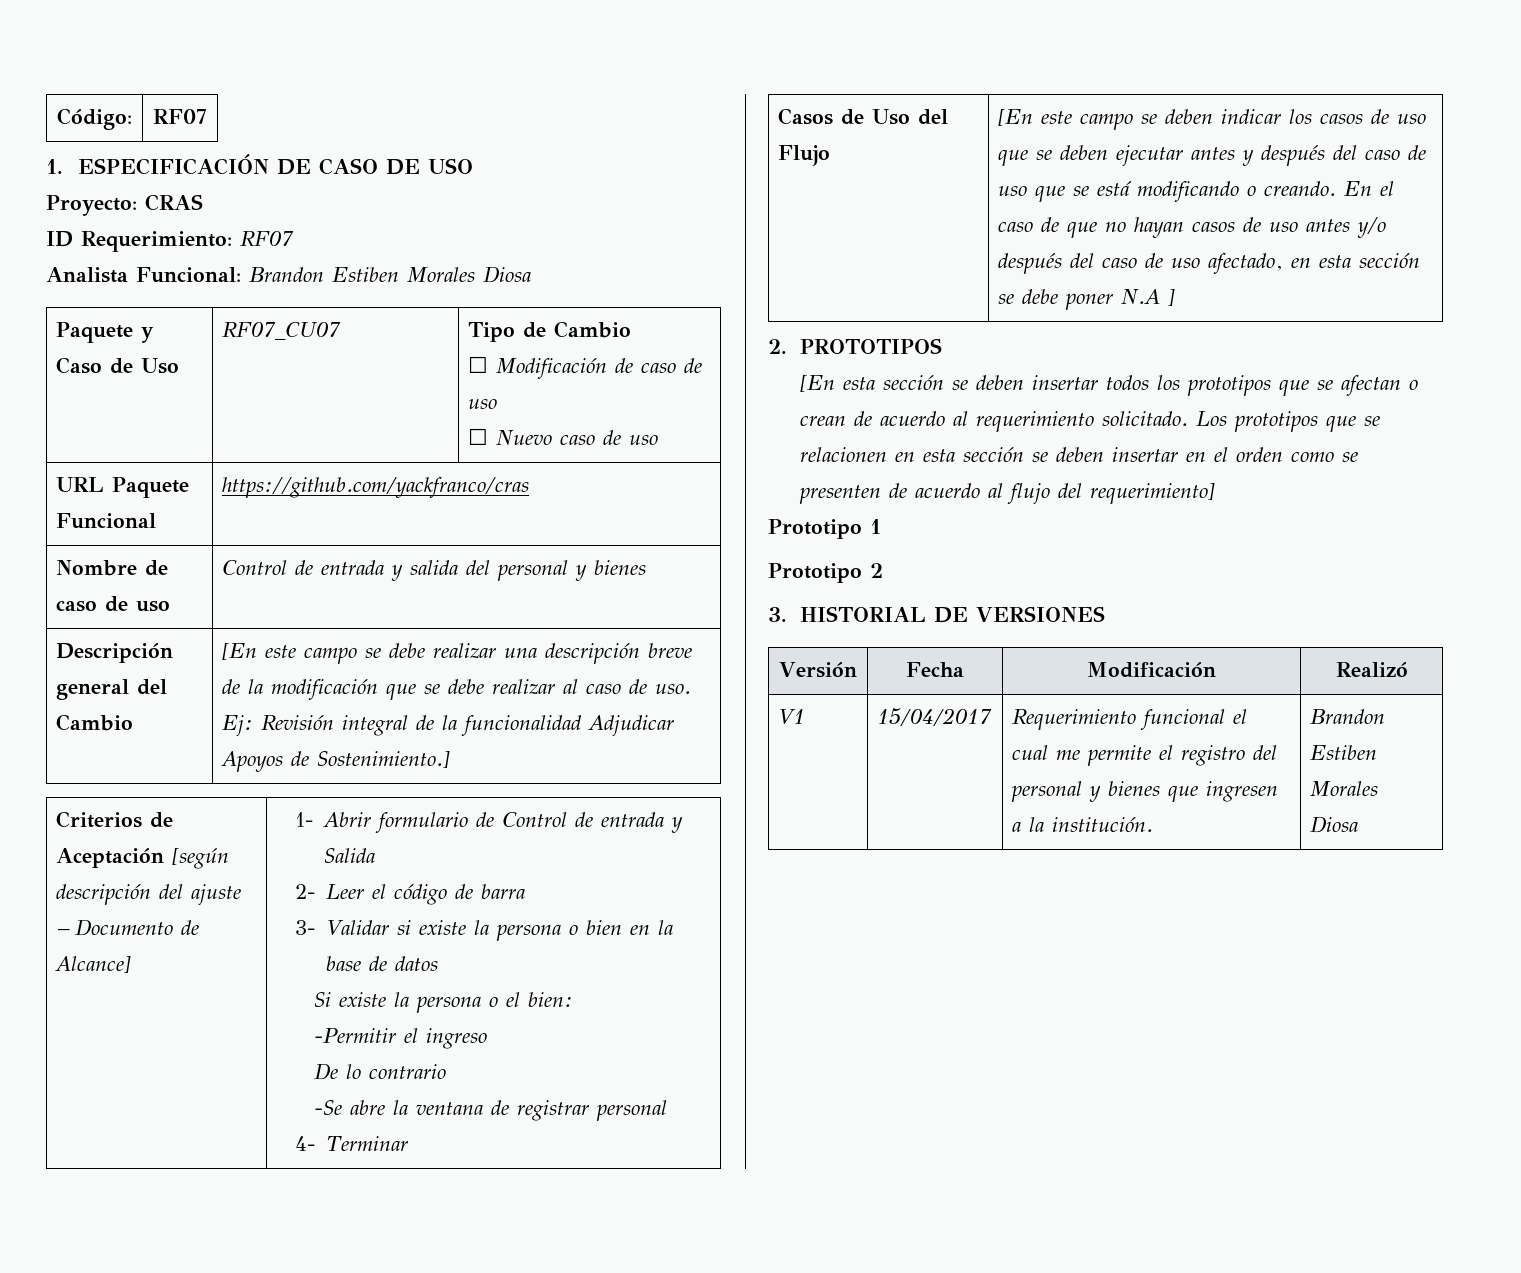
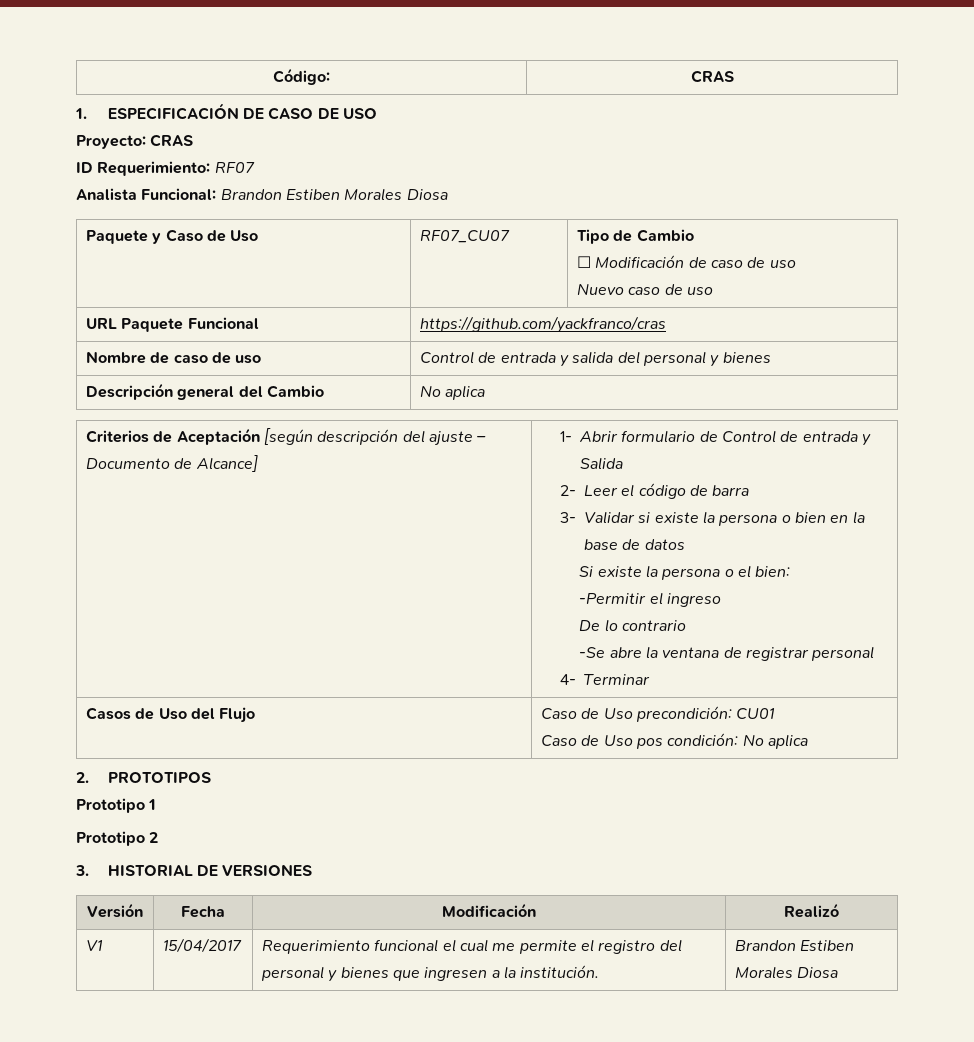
- Código: | RF07
+ Código: | CRAS
  Paquete y Caso de Uso | RF07_CU07 | Tipo de Cambio
  ☐ Modificación de caso de uso
- ☐ Nuevo caso de uso
+ Nuevo caso de uso
- Descripción general del Cambio | [En este campo se debe realizar una descripción breve de la modificación que se debe realizar al caso de uso. Ej: Revisión integral de la funcionalidad Adjudicar Apoyos de Sostenimiento.]
+ Descripción general del Cambio | No aplica
- [En este campo se deben indicar los casos de uso que se deben ejecutar antes y después del caso de uso que se está modificando o creando. En el caso de que no hayan casos de uso antes y/o después del caso de uso afectado, en esta sección se debe poner N.A ]
+ Caso de Uso precondición: CU01
+ Caso de Uso pos condición: No aplica
  2. PROTOTIPOS
- [En esta sección se deben insertar todos los prototipos que se afectan o crean de acuerdo al requerimiento solicitado. Los prototipos que se relacionen en esta sección se deben insertar en el orden como se presenten de acuerdo al flujo del requerimiento]

